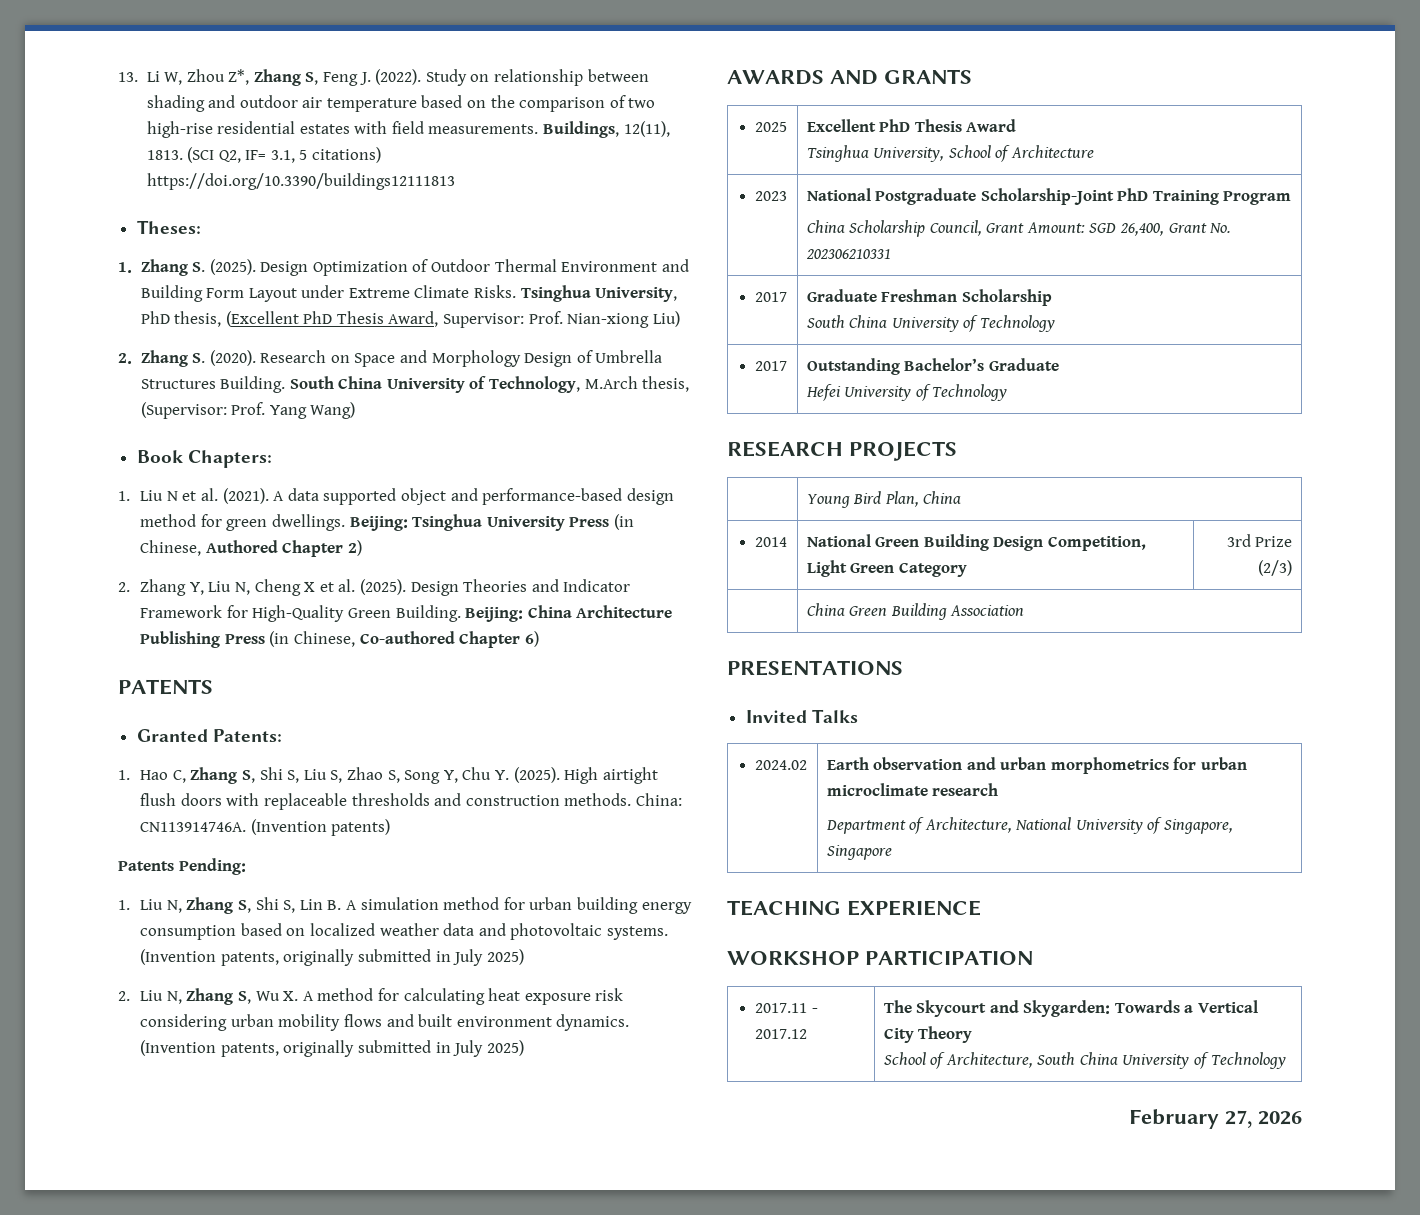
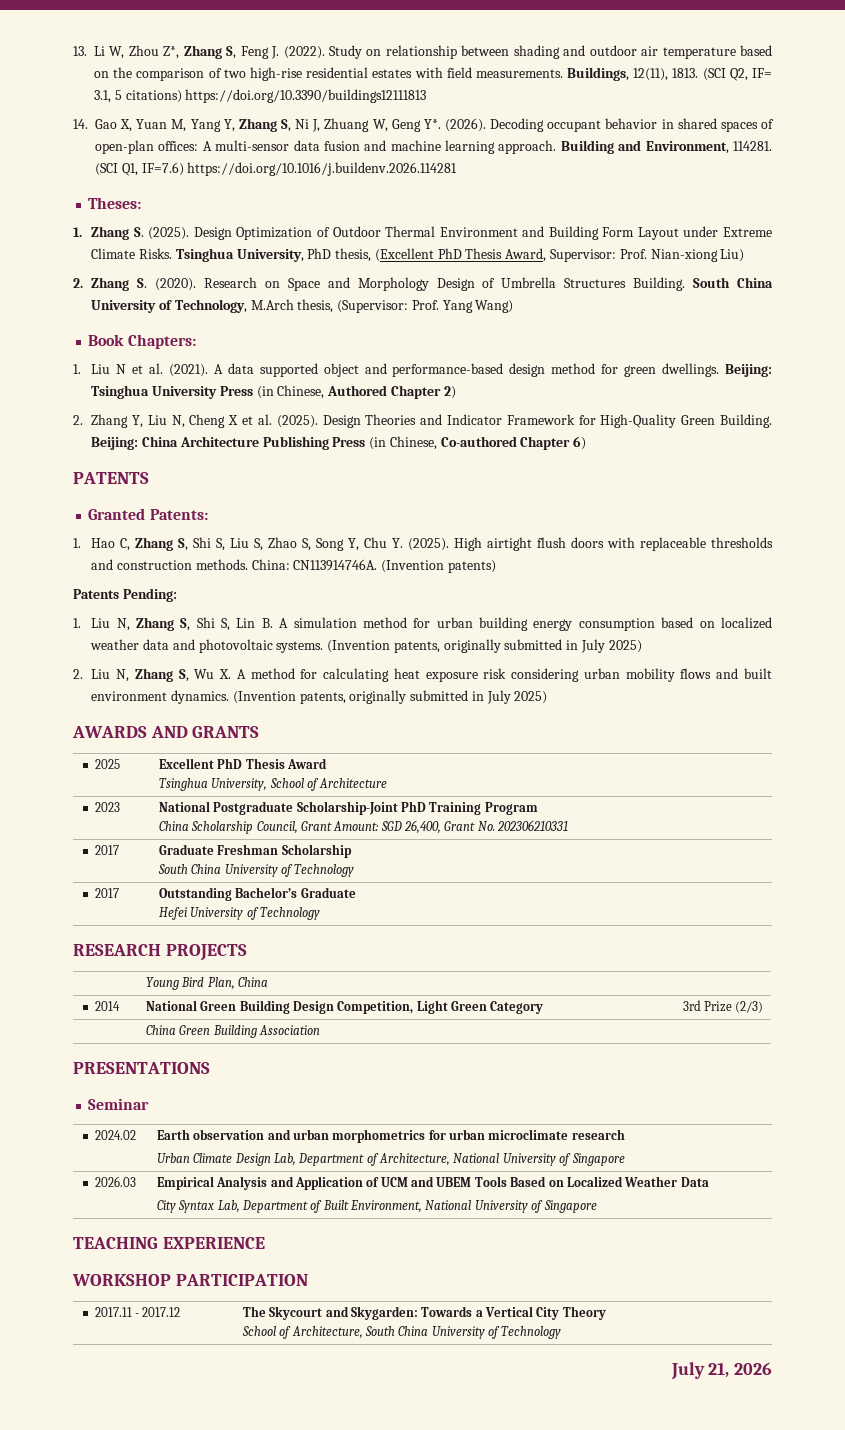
+ 14. Gao X, Yuan M, Yang Y, Zhang S, Ni J, Zhuang W, Geng Y*. (2026). Decoding occupant behavior in shared spaces of open-plan offices: A multi-sensor data fusion and machine learning approach. Building and Environment, 114281. (SCI Q1, IF=7.6) https://doi.org/10.1016/j.buildenv.2026.114281
- Invited Talks
+ Seminar
  2024.02 | Earth observation and urban morphometrics for urban microclimate research
- Department of Architecture, National University of Singapore, Singapore
+ Urban Climate Design Lab, Department of Architecture, National University of Singapore
+ 2026.03 | Empirical Analysis and Application of UCM and UBEM Tools Based on Localized Weather Data
+ City Syntax Lab, Department of Built Environment, National University of Singapore
- February 27, 2026
+ July 21, 2026

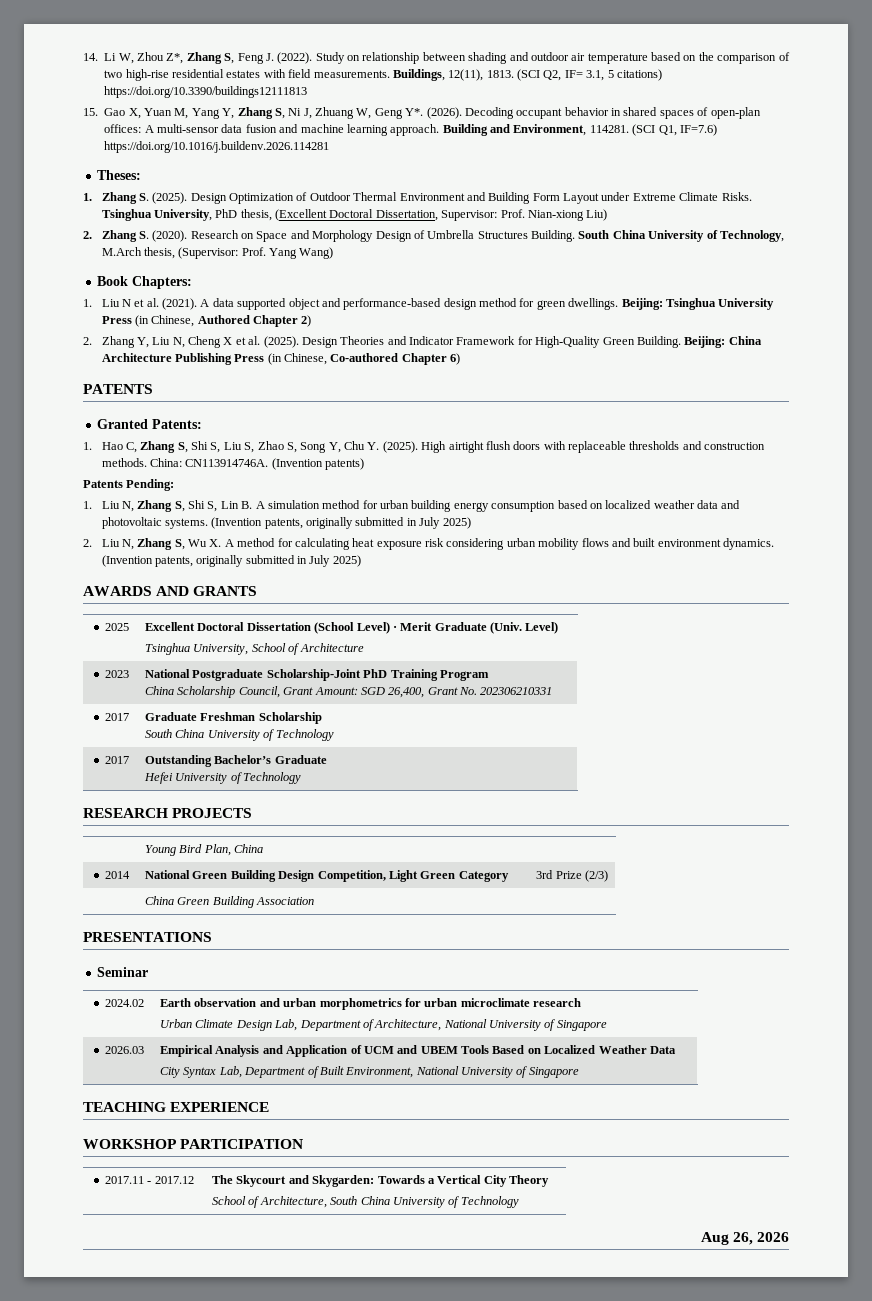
- 13. Li W, Zhou Z*, Zhang S, Feng J. (2022).
+ 14. Li W, Zhou Z*, Zhang S, Feng J. (2022).
- 14. Gao X, Yuan M, Yang Y, Zhang S, Ni J, Zhuang W, Geng Y*. (2026).
+ 15. Gao X, Yuan M, Yang Y, Zhang S, Ni J, Zhuang W, Geng Y*. (2026).
- Tsinghua University, PhD thesis, (Excellent PhD Thesis Award, Supervisor: Prof. Nian-xiong Liu)
+ Tsinghua University, PhD thesis, (Excellent Doctoral Dissertation, Supervisor: Prof. Nian-xiong Liu)
- 2025 | Excellent PhD Thesis Award
+ 2025 | Excellent Doctoral Dissertation (School Level) · Merit Graduate (Univ. Level)
- July 21, 2026
+ Aug 26, 2026

